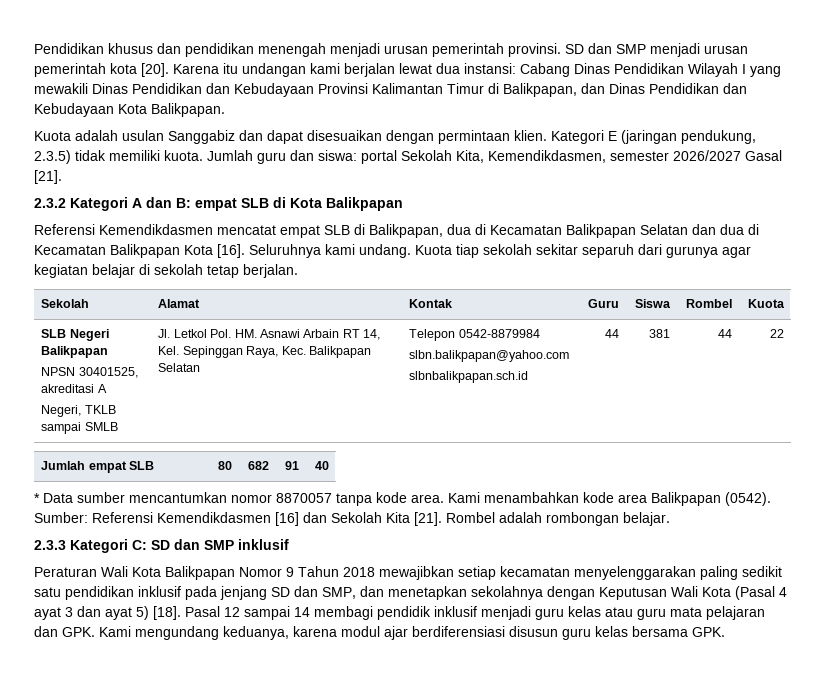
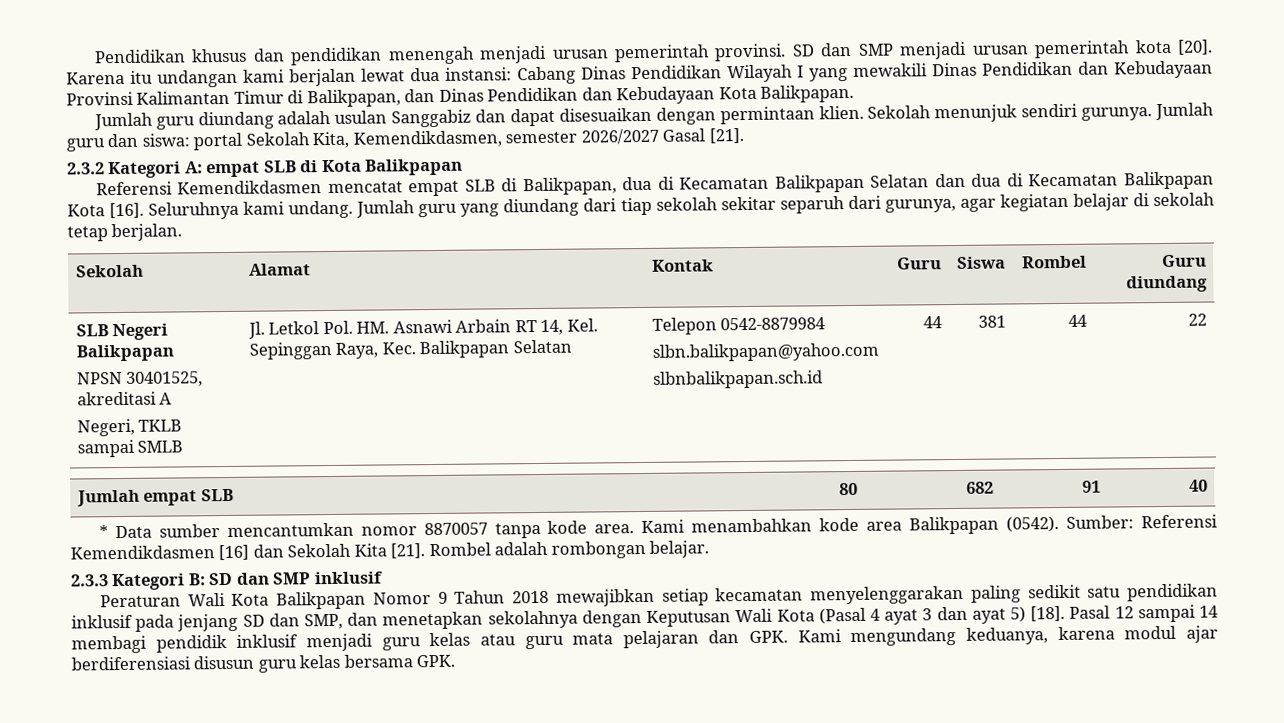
- Kuota adalah usulan Sanggabiz dan dapat disesuaikan dengan permintaan klien.
+ Jumlah guru diundang adalah usulan Sanggabiz dan dapat disesuaikan dengan permintaan klien.
- Kategori E (jaringan pendukung, 2.3.5) tidak memiliki kuota.
+ Sekolah menunjuk sendiri gurunya.
- 2.3.2 Kategori A dan B: empat SLB di Kota Balikpapan
+ 2.3.2 Kategori A: empat SLB di Kota Balikpapan
- Kuota tiap sekolah sekitar separuh dari gurunya agar kegiatan belajar di sekolah tetap berjalan.
+ Jumlah guru yang diundang dari tiap sekolah sekitar separuh dari gurunya, agar kegiatan belajar di sekolah tetap berjalan.
- Sekolah | Alamat | Kontak | Guru | Siswa | Rombel | Kuota
+ Sekolah | Alamat | Kontak | Guru | Siswa | Rombel | Guru diundang
- 2.3.3 Kategori C: SD dan SMP inklusif
+ 2.3.3 Kategori B: SD dan SMP inklusif

